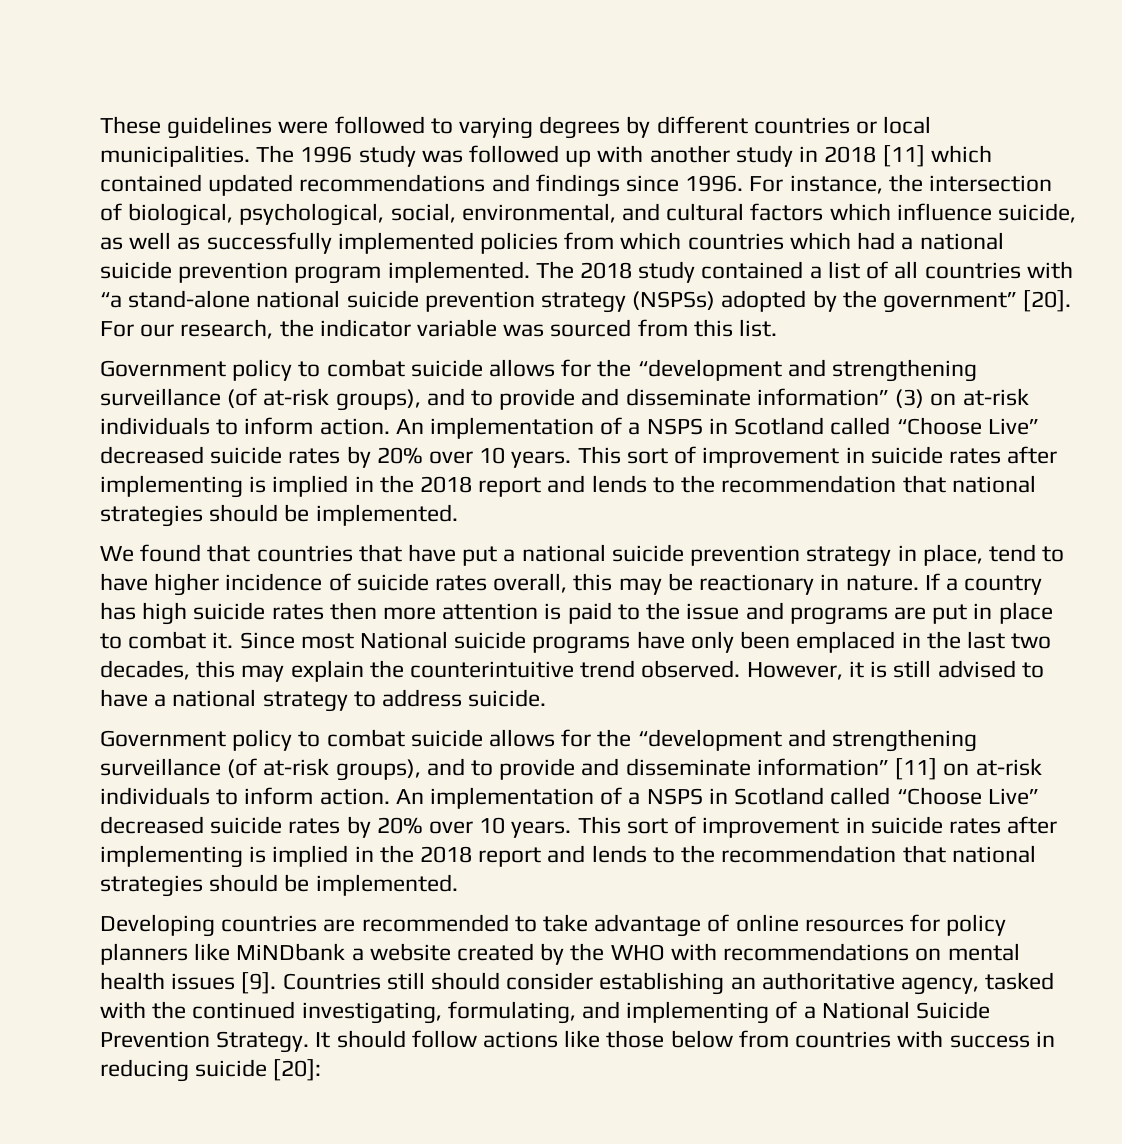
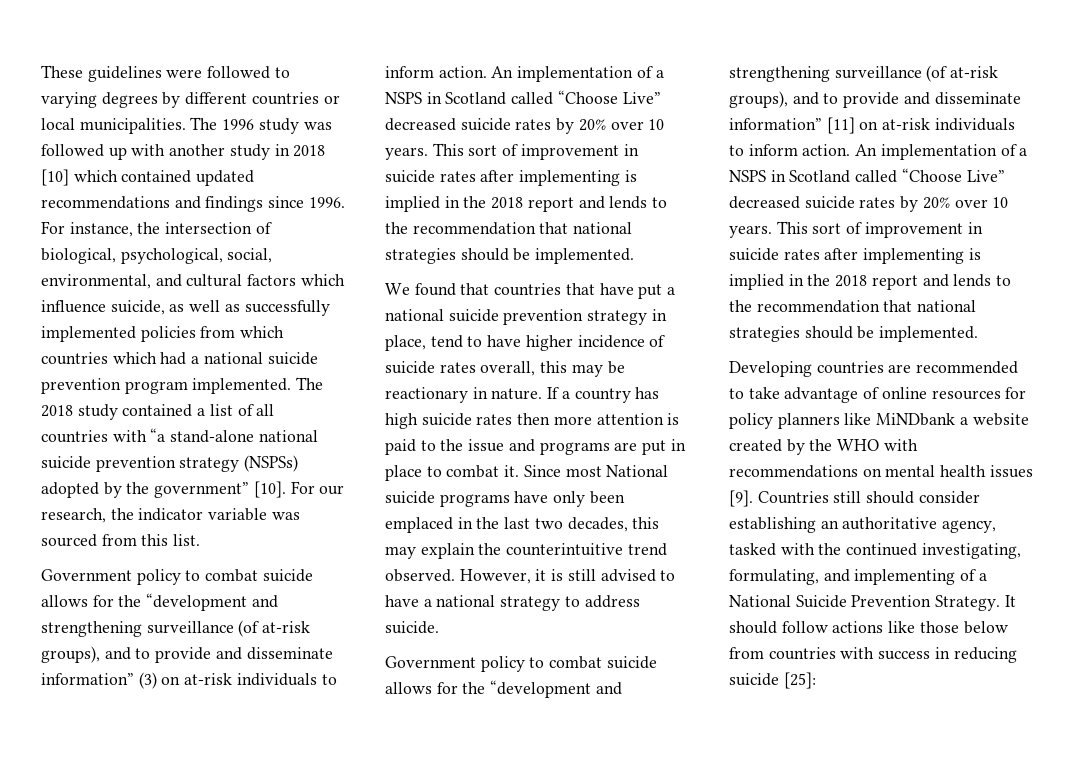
- The 1996 study was followed up with another study in 2018 [11] which contained updated recommendations and findings since 1996.
+ The 1996 study was followed up with another study in 2018 [10] which contained updated recommendations and findings since 1996.
- The 2018 study contained a list of all countries with “a stand-alone national suicide prevention strategy (NSPSs) adopted by the government” [20].
+ The 2018 study contained a list of all countries with “a stand-alone national suicide prevention strategy (NSPSs) adopted by the government” [10].
- It should follow actions like those below from countries with success in reducing suicide [20]:
+ It should follow actions like those below from countries with success in reducing suicide [25]:

